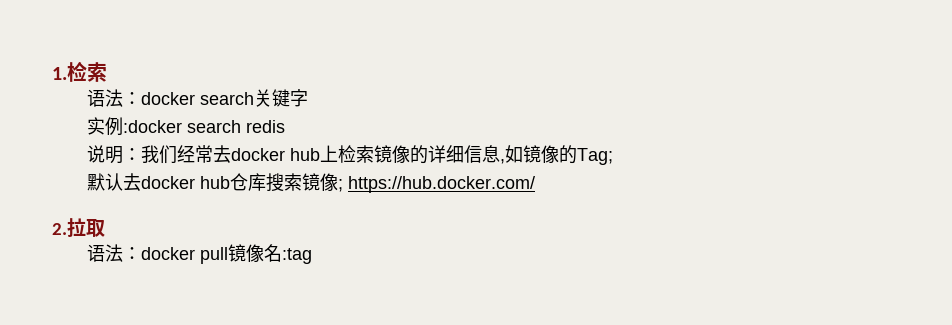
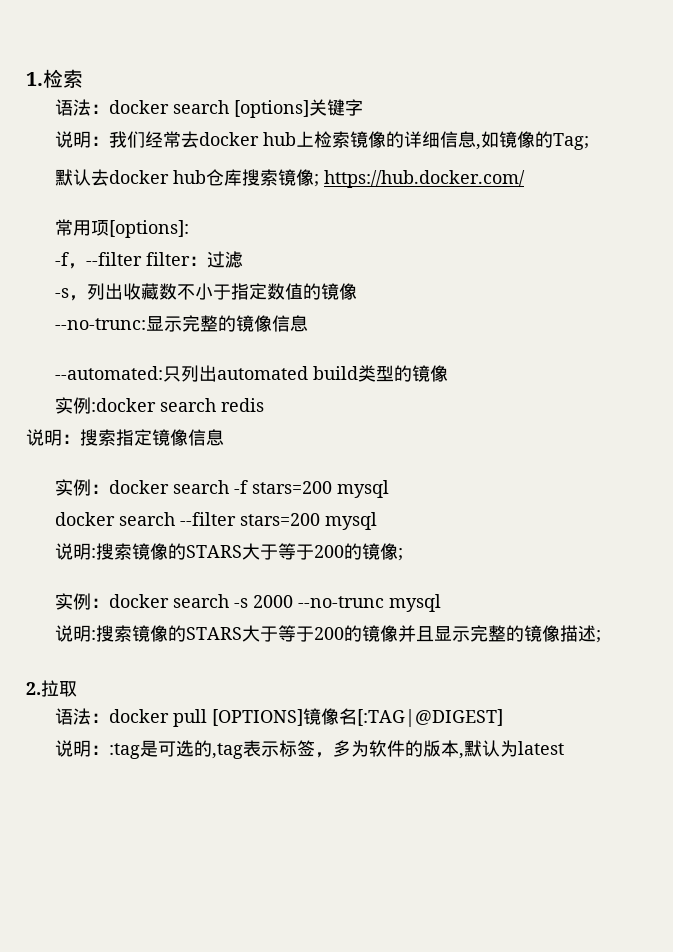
- 语法：docker search关键字
+ 语法：docker search [options]关键字
- 实例:docker search redis
+ 常用项[options]:
+ -f，--filter filter：过滤
+ -s，列出收藏数不小于指定数值的镜像
+ --no-trunc:显示完整的镜像信息
+ --automated:只列出automated build类型的镜像
+ 实例:docker search redis
+ 说明：搜索指定镜像信息
+ 实例：docker search -f stars=200 mysql
+ docker search --filter stars=200 mysql
+ 说明:搜索镜像的STARS大于等于200的镜像;
+ 实例：docker search -s 2000 --no-trunc mysql
+ 说明:搜索镜像的STARS大于等于200的镜像并且显示完整的镜像描述;
- 语法：docker pull镜像名:tag
+ 语法：docker pull [OPTIONS]镜像名[:TAG|@DIGEST]
+ 说明：:tag是可选的,tag表示标签，多为软件的版本,默认为latest

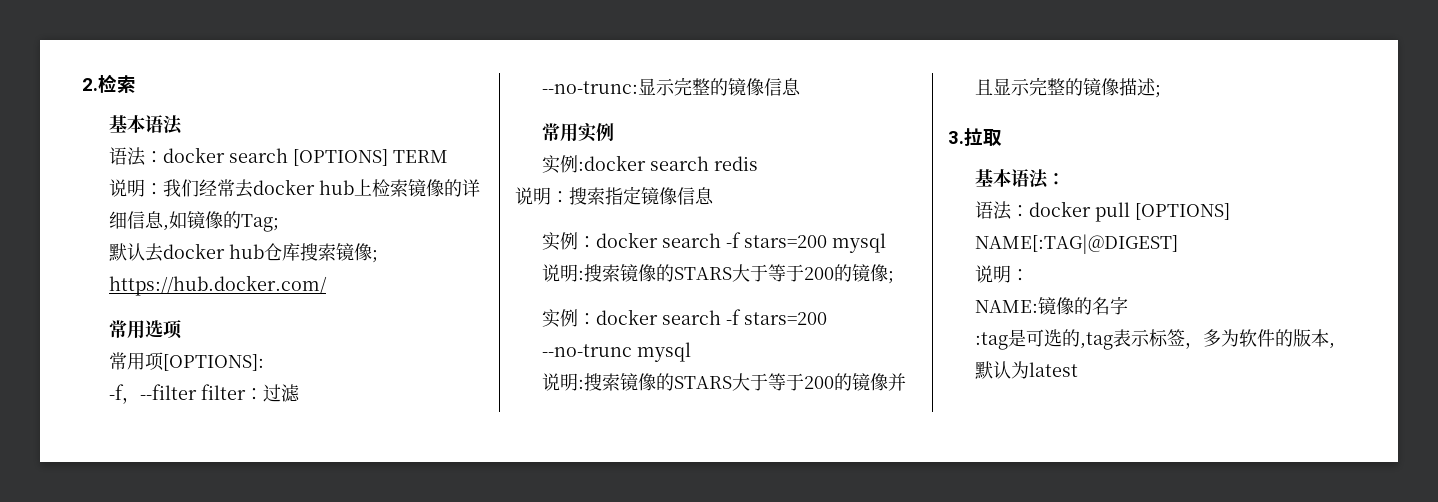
- 1.检索
+ 2.检索
+ 基本语法
- 语法：docker search [options]关键字
+ 语法：docker search [OPTIONS] TERM
- 常用项[options]:
+ 常用选项
+ 常用项[OPTIONS]:
- -s，列出收藏数不小于指定数值的镜像
- --automated:只列出automated build类型的镜像
+ 常用实例
- docker search --filter stars=200 mysql
- 实例：docker search -s 2000 --no-trunc mysql
+ 实例：docker search -f stars=200 --no-trunc mysql
- 2.拉取
+ 3.拉取
+ 基本语法：
- 语法：docker pull [OPTIONS]镜像名[:TAG|@DIGEST]
- 说明：:tag是可选的,tag表示标签，多为软件的版本,默认为latest
+ 语法：docker pull [OPTIONS] NAME[:TAG|@DIGEST]
+ 说明：
+ NAME:镜像的名字
+ :tag是可选的,tag表示标签，多为软件的版本,默认为latest

